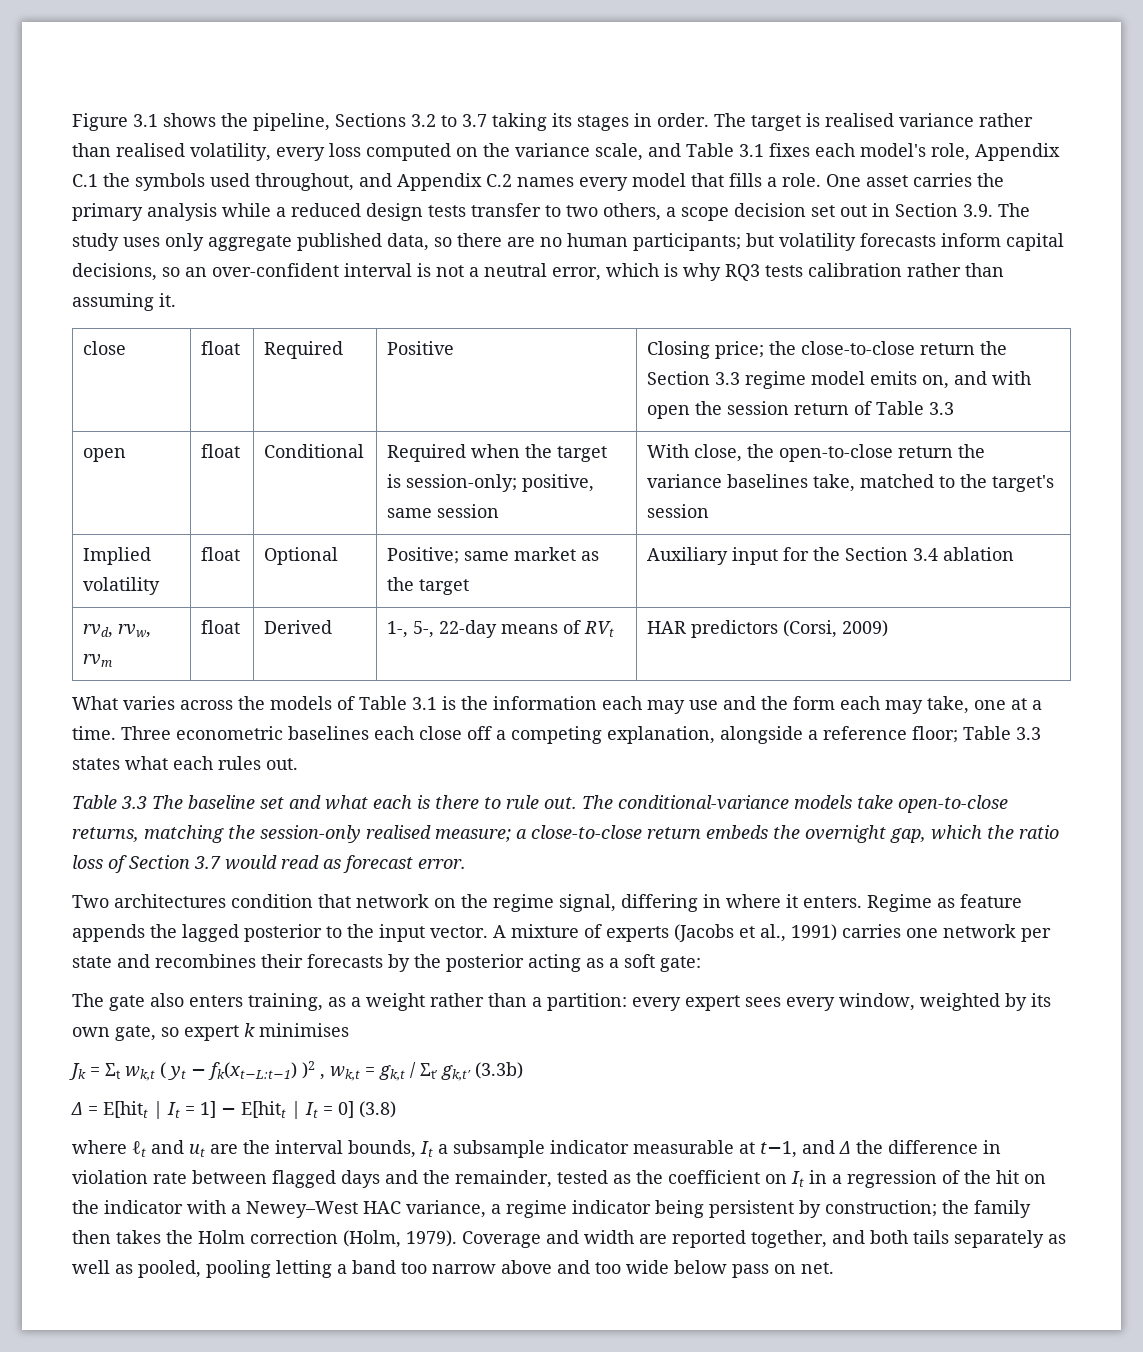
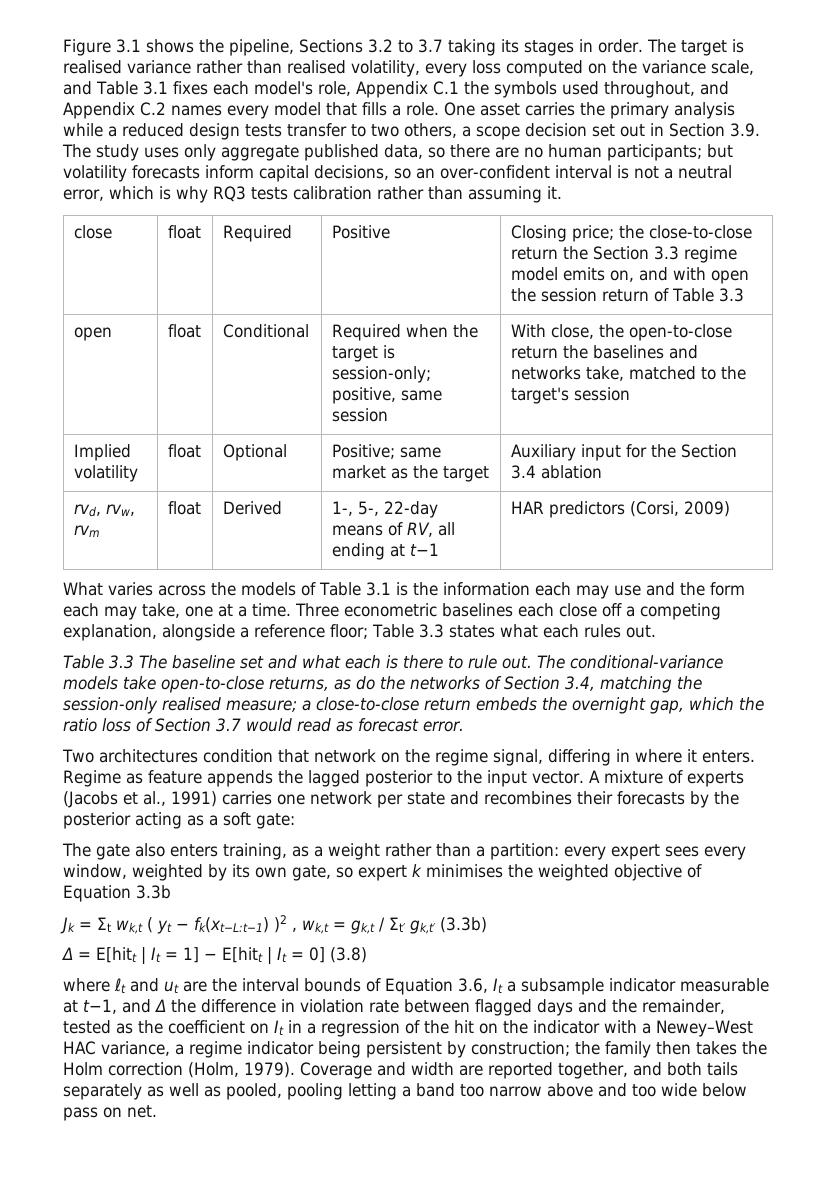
- open | float | Conditional | Required when the target is session-only; positive, same session | With close, the open-to-close return the variance baselines take, matched to the target's session
+ open | float | Conditional | Required when the target is session-only; positive, same session | With close, the open-to-close return the baselines and networks take, matched to the target's session
- rvd, rvw, rvm | float | Derived | 1-, 5-, 22-day means of RVt | HAR predictors (Corsi, 2009)
+ rvd, rvw, rvm | float | Derived | 1-, 5-, 22-day means of RV, all ending at t−1 | HAR predictors (Corsi, 2009)
- The conditional-variance models take open-to-close returns, matching the session-only realised measure; a close-to-close return embeds the overnight gap, which the ratio loss of Section 3.7 would read as forecast error.
+ The conditional-variance models take open-to-close returns, as do the networks of Section 3.4, matching the session-only realised measure; a close-to-close return embeds the overnight gap, which the ratio loss of Section 3.7 would read as forecast error.
- The gate also enters training, as a weight rather than a partition: every expert sees every window, weighted by its own gate, so expert k minimises
+ The gate also enters training, as a weight rather than a partition: every expert sees every window, weighted by its own gate, so expert k minimises the weighted objective of Equation 3.3b
- where ℓt and ut are the interval bounds, It a subsample indicator measurable at t−1, and Δ the difference in violation rate between flagged days and the remainder, tested as the coefficient on It in a regression of the hit on the indicator with a Newey–West HAC variance, a regime indicator being persistent by construction;
+ where ℓt and ut are the interval bounds of Equation 3.6, It a subsample indicator measurable at t−1, and Δ the difference in violation rate between flagged days and the remainder, tested as the coefficient on It in a regression of the hit on the indicator with a Newey–West HAC variance, a regime indicator being persistent by construction;

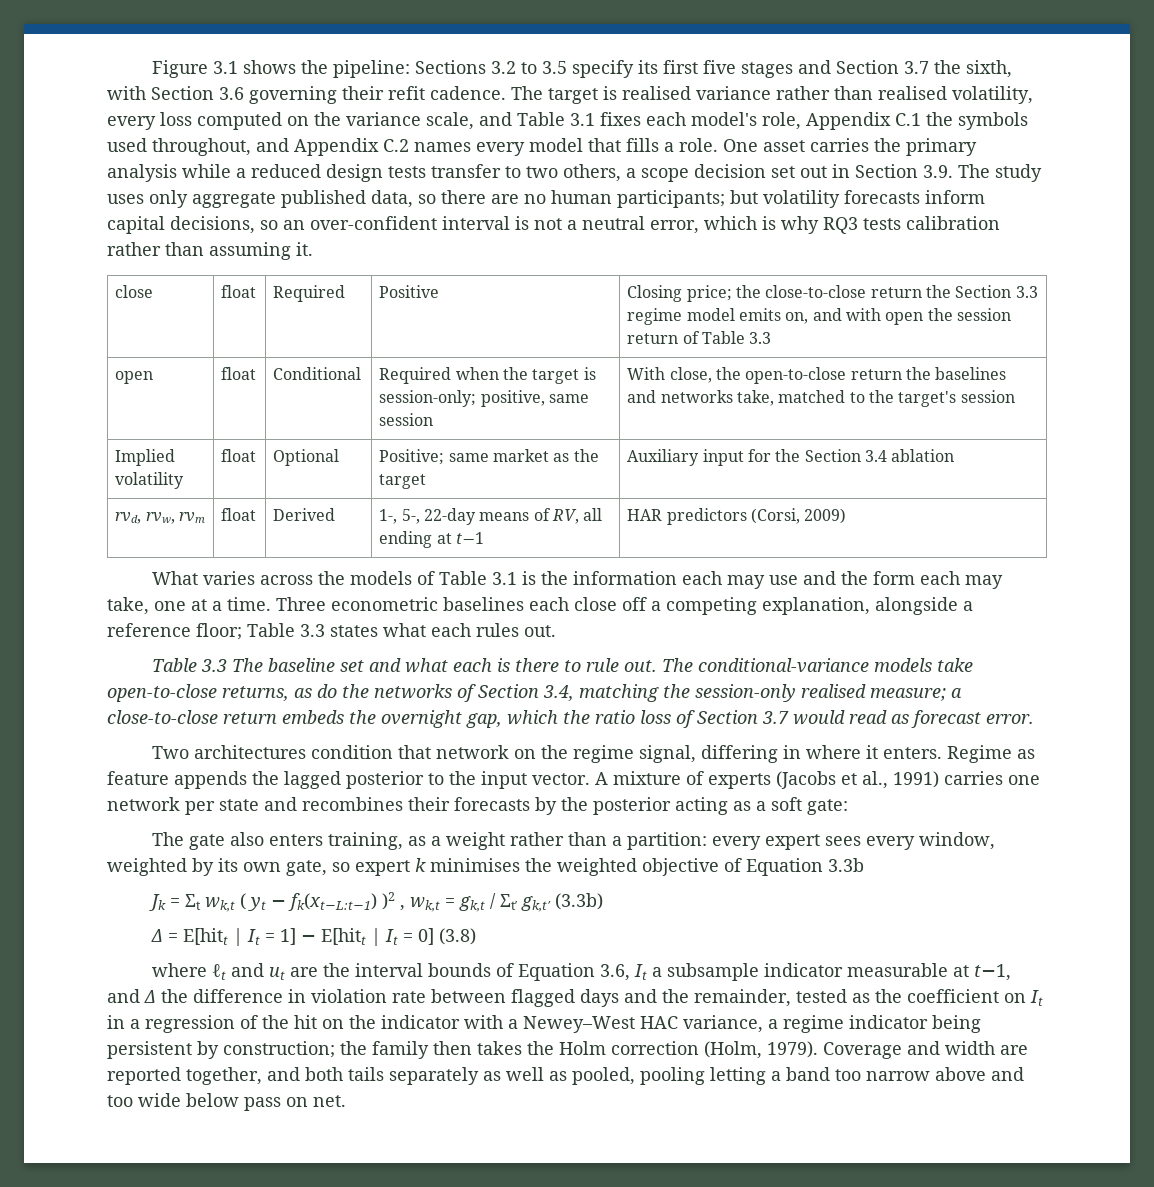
- Figure 3.1 shows the pipeline, Sections 3.2 to 3.7 taking its stages in order.
+ Figure 3.1 shows the pipeline: Sections 3.2 to 3.5 specify its first five stages and Section 3.7 the sixth, with Section 3.6 governing their refit cadence.

